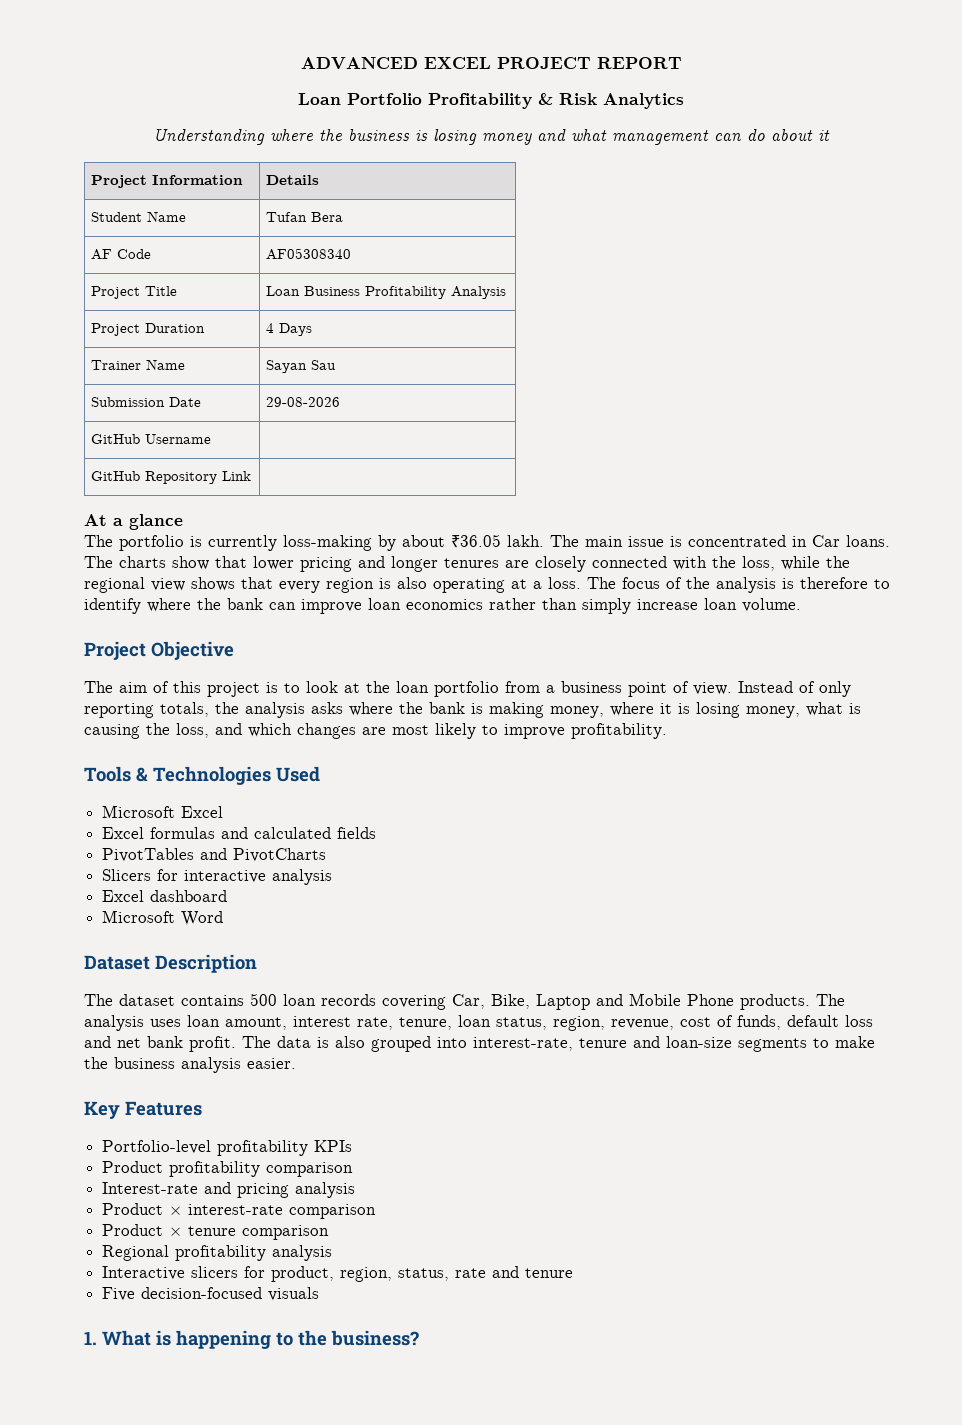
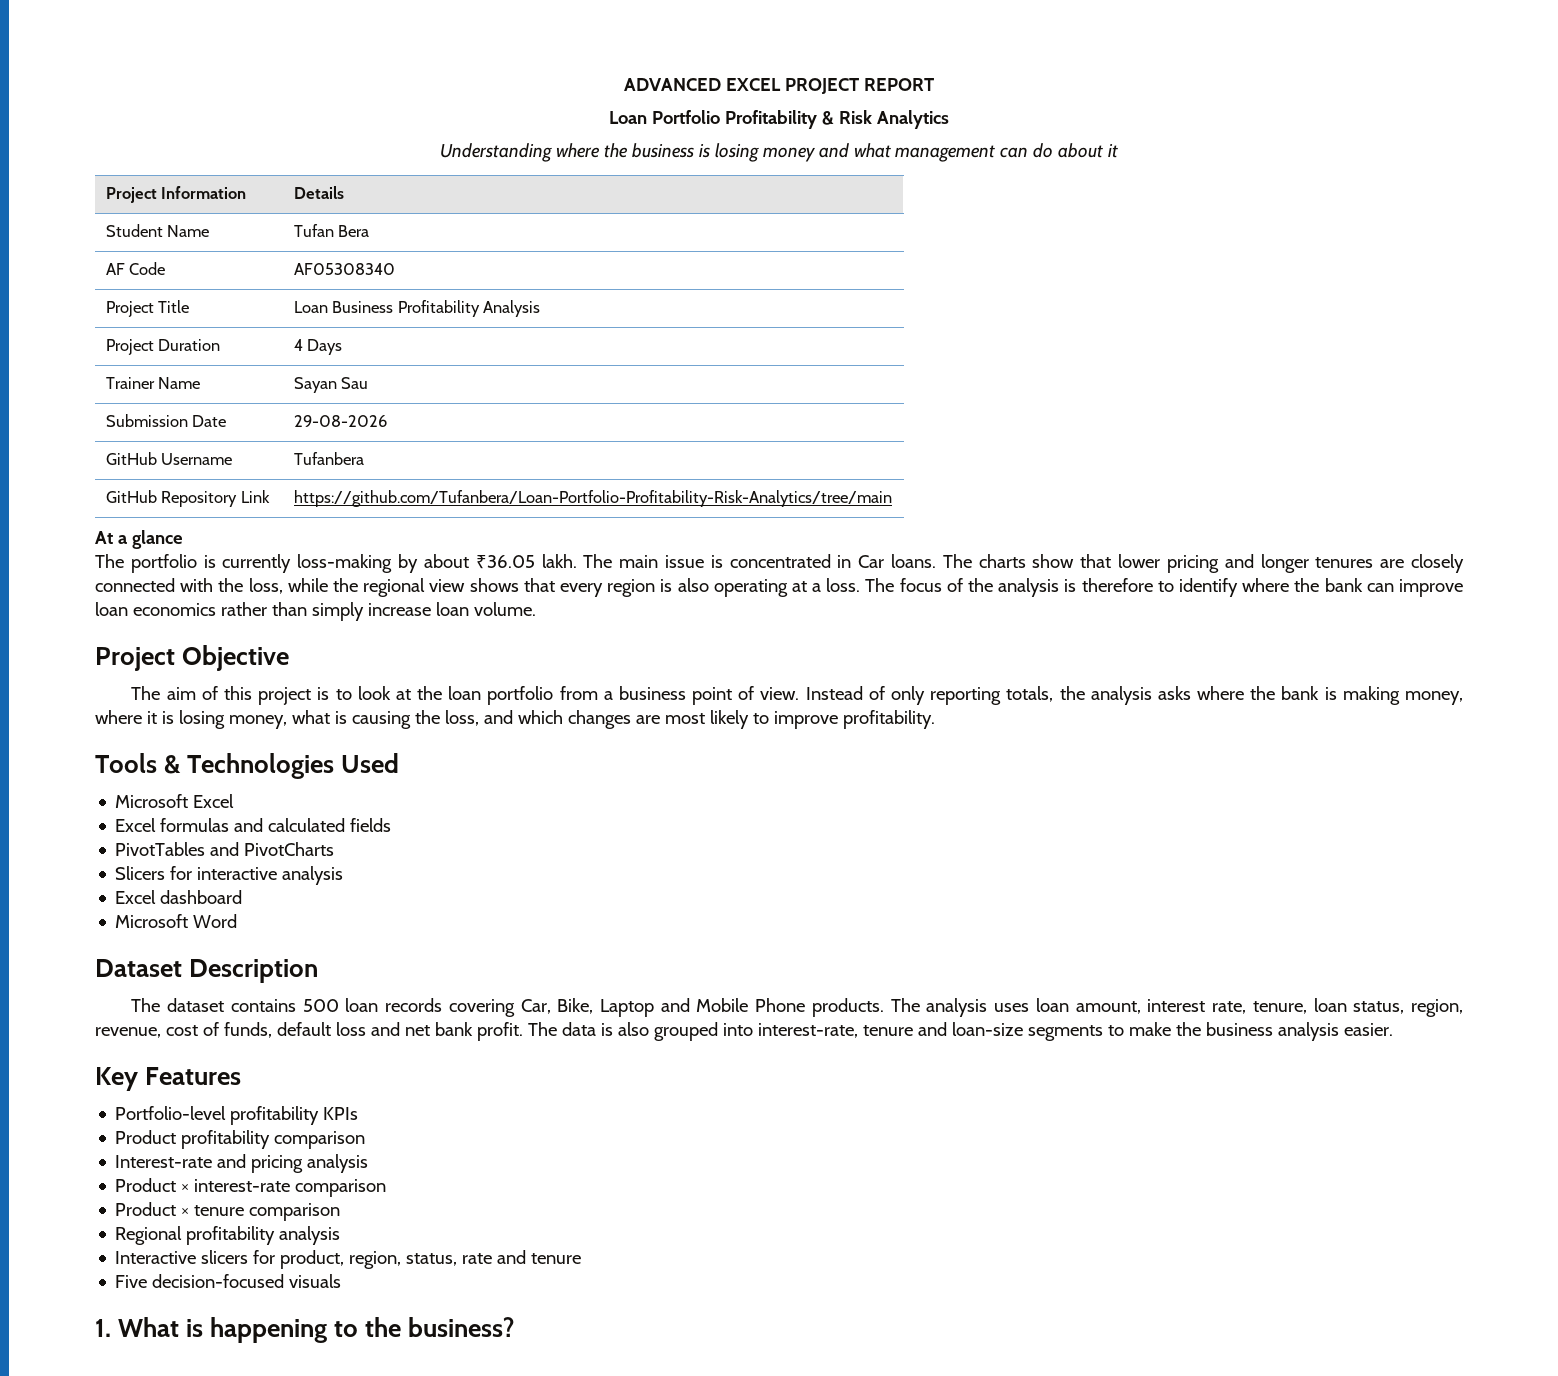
- GitHub Username |
+ GitHub Username | Tufanbera
- GitHub Repository Link |
+ GitHub Repository Link | https://github.com/Tufanbera/Loan-Portfolio-Profitability-Risk-Analytics/tree/main

